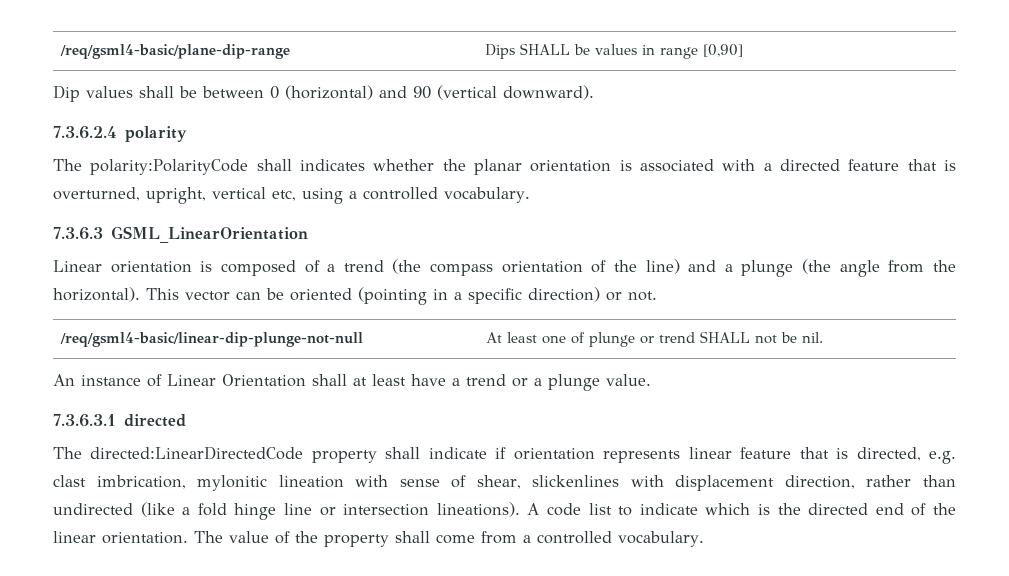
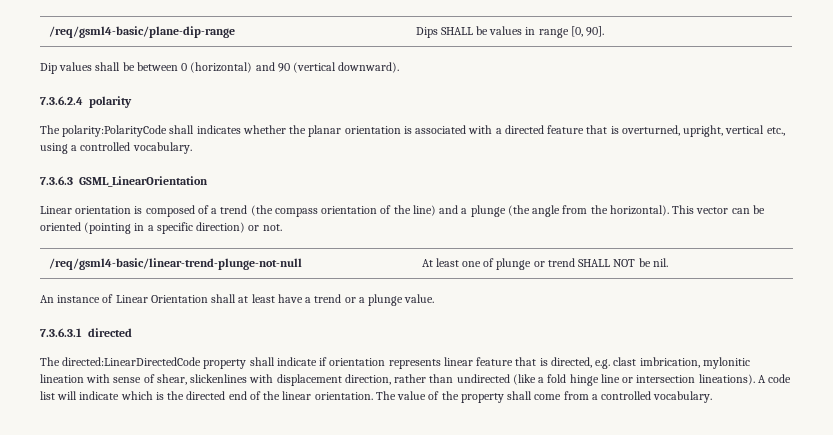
- /req/gsml4-basic/plane-dip-range | Dips SHALL be values in range [0,90]
+ /req/gsml4-basic/plane-dip-range | Dips SHALL be values in range [0, 90].
- The polarity:PolarityCode shall indicates whether the planar orientation is associated with a directed feature that is overturned, upright, vertical etc, using a controlled vocabulary.
+ The polarity:PolarityCode shall indicates whether the planar orientation is associated with a directed feature that is overturned, upright, vertical etc., using a controlled vocabulary.
- /req/gsml4-basic/linear-dip-plunge-not-null | At least one of plunge or trend SHALL not be nil.
+ /req/gsml4-basic/linear-trend-plunge-not-null | At least one of plunge or trend SHALL NOT be nil.
- A code list to indicate which is the directed end of the linear orientation.
+ A code list will indicate which is the directed end of the linear orientation.

